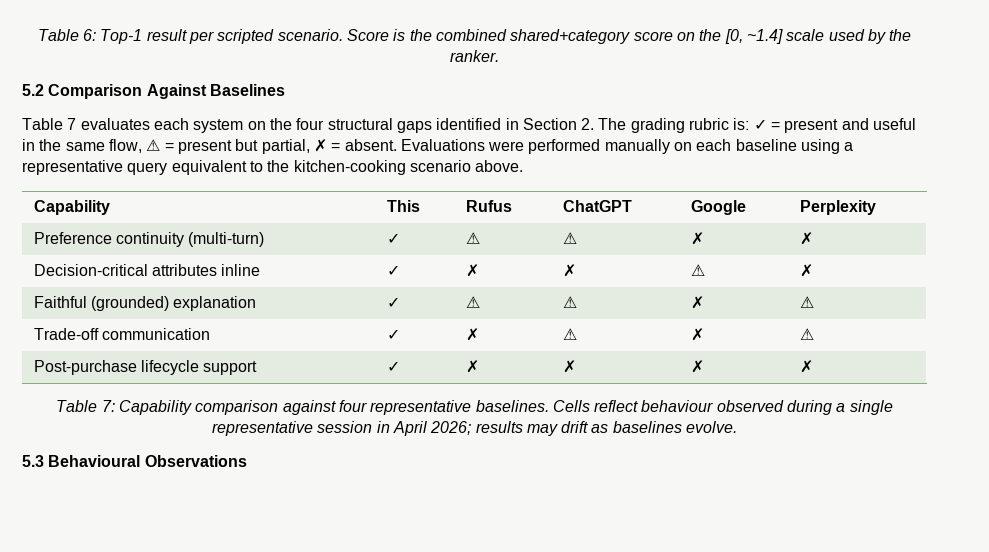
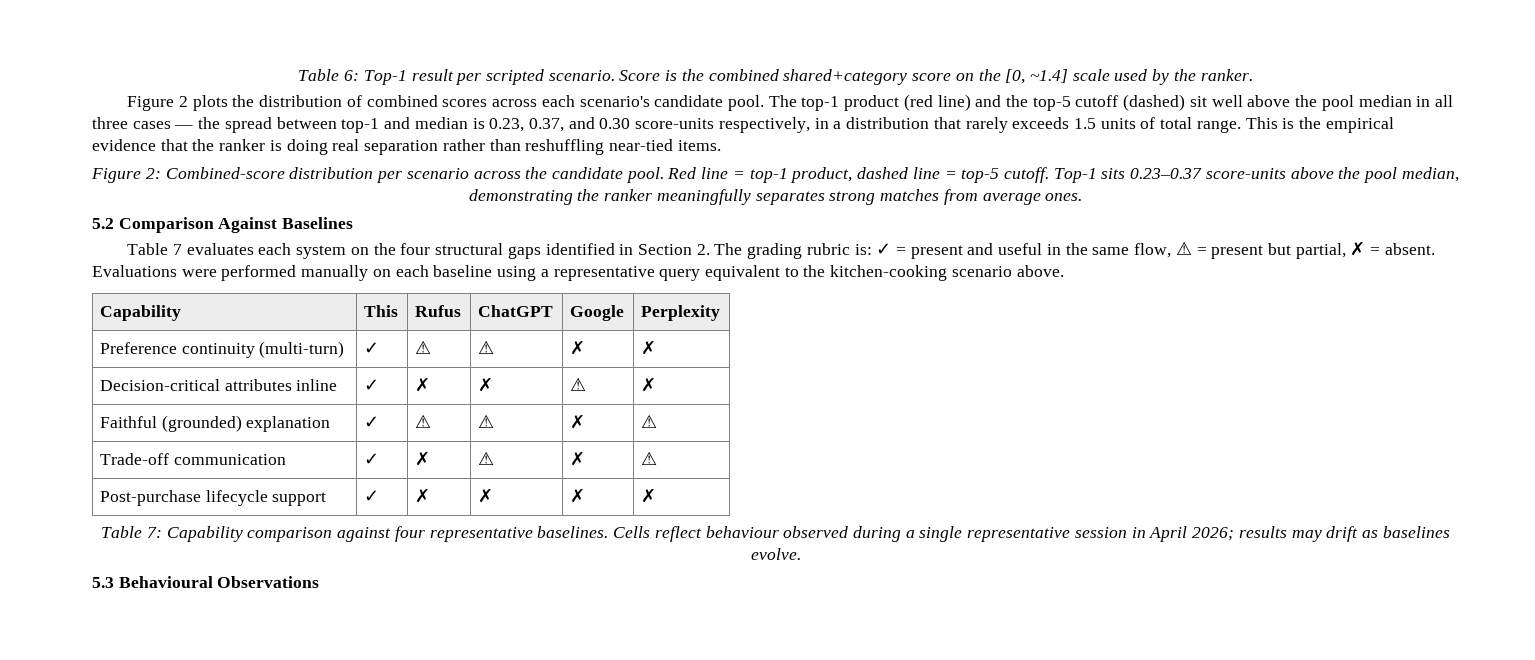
+ Figure 2 plots the distribution of combined scores across each scenario's candidate pool. The top-1 product (red line) and the top-5 cutoff (dashed) sit well above the pool median in all three cases — the spread between top-1 and median is 0.23, 0.37, and 0.30 score-units respectively, in a distribution that rarely exceeds 1.5 units of total range. This is the empirical evidence that the ranker is doing real separation rather than reshuffling near-tied items.
+ Figure 2: Combined-score distribution per scenario across the candidate pool. Red line = top-1 product, dashed line = top-5 cutoff. Top-1 sits 0.23–0.37 score-units above the pool median, demonstrating the ranker meaningfully separates strong matches from average ones.

